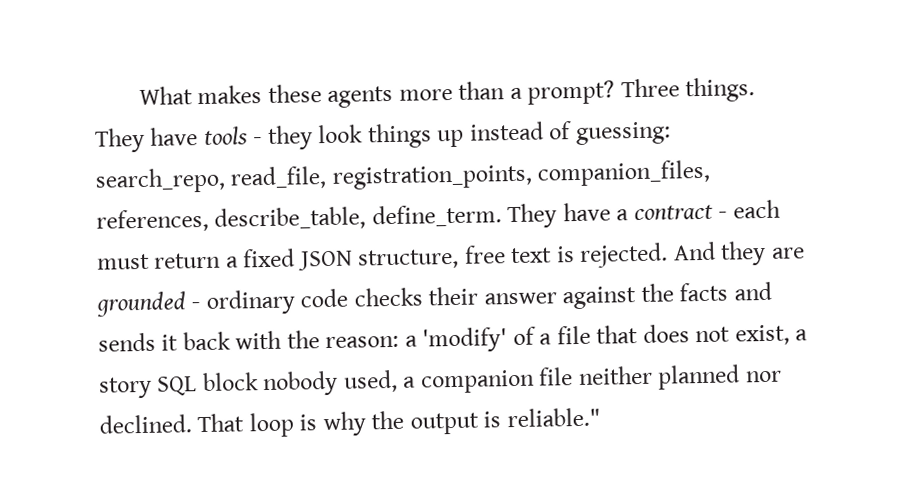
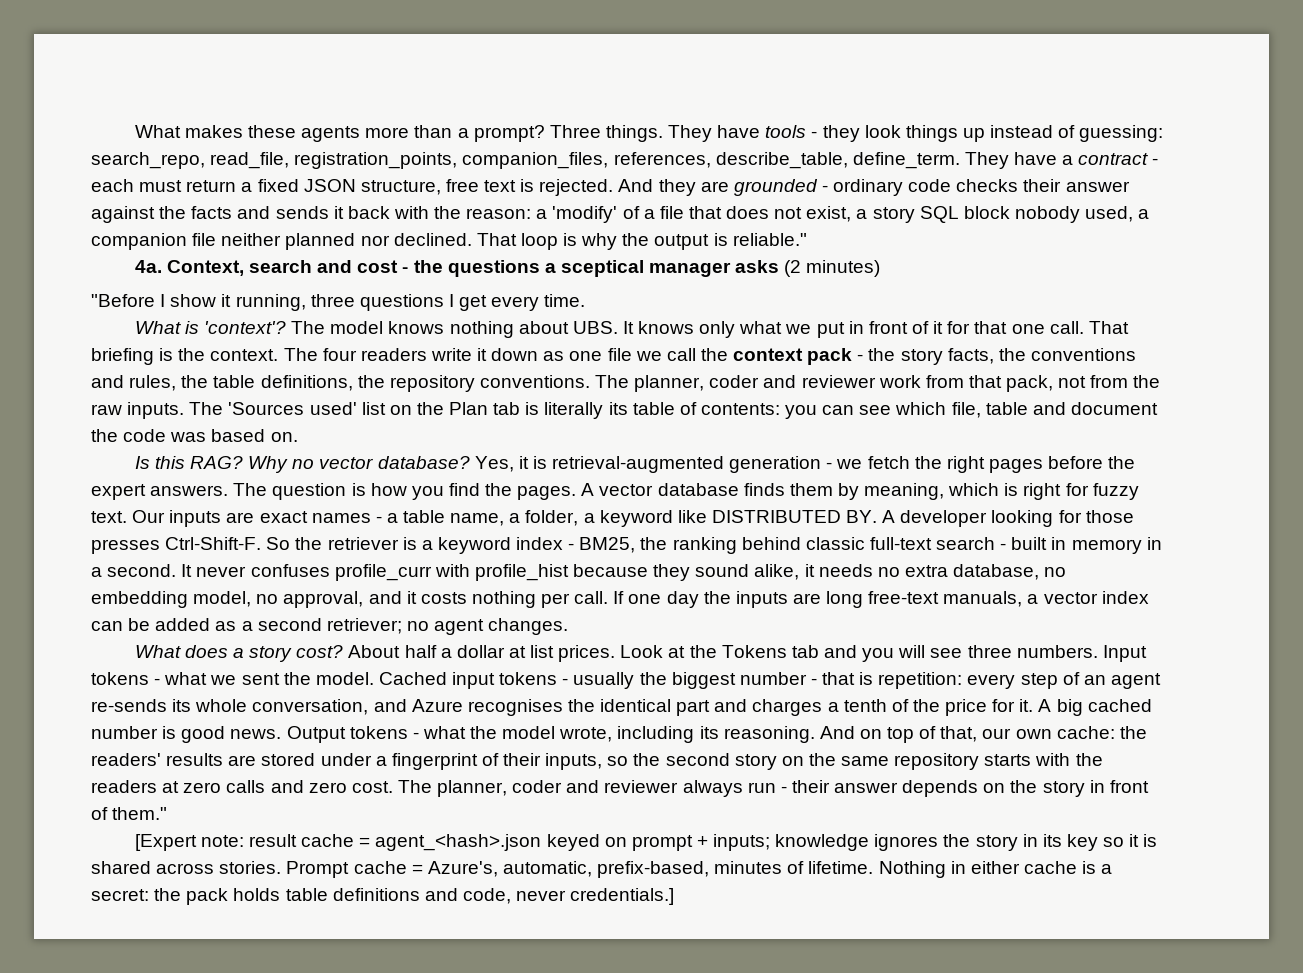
+ 4a. Context, search and cost - the questions a sceptical manager asks (2 minutes)
+ "Before I show it running, three questions I get every time.
+ What is 'context'? The model knows nothing about UBS. It knows only what we put in front of it for that one call. That briefing is the context. The four readers write it down as one file we call the context pack - the story facts, the conventions and rules, the table definitions, the repository conventions. The planner, coder and reviewer work from that pack, not from the raw inputs. The 'Sources used' list on the Plan tab is literally its table of contents: you can see which file, table and document the code was based on.
+ Is this RAG? Why no vector database? Yes, it is retrieval-augmented generation - we fetch the right pages before the expert answers. The question is how you find the pages. A vector database finds them by meaning, which is right for fuzzy text. Our inputs are exact names - a table name, a folder, a keyword like DISTRIBUTED BY. A developer looking for those presses Ctrl-Shift-F. So the retriever is a keyword index - BM25, the ranking behind classic full-text search - built in memory in a second. It never confuses profile_curr with profile_hist because they sound alike, it needs no extra database, no embedding model, no approval, and it costs nothing per call. If one day the inputs are long free-text manuals, a vector index can be added as a second retriever; no agent changes.
+ What does a story cost? About half a dollar at list prices. Look at the Tokens tab and you will see three numbers. Input tokens - what we sent the model. Cached input tokens - usually the biggest number - that is repetition: every step of an agent re-sends its whole conversation, and Azure recognises the identical part and charges a tenth of the price for it. A big cached number is good news. Output tokens - what the model wrote, including its reasoning. And on top of that, our own cache: the readers' results are stored under a fingerprint of their inputs, so the second story on the same repository starts with the readers at zero calls and zero cost. The planner, coder and reviewer always run - their answer depends on the story in front of them."
+ [Expert note: result cache = agent_<hash>.json keyed on prompt + inputs; knowledge ignores the story in its key so it is shared across stories. Prompt cache = Azure's, automatic, prefix-based, minutes of lifetime. Nothing in either cache is a secret: the pack holds table definitions and code, never credentials.]

